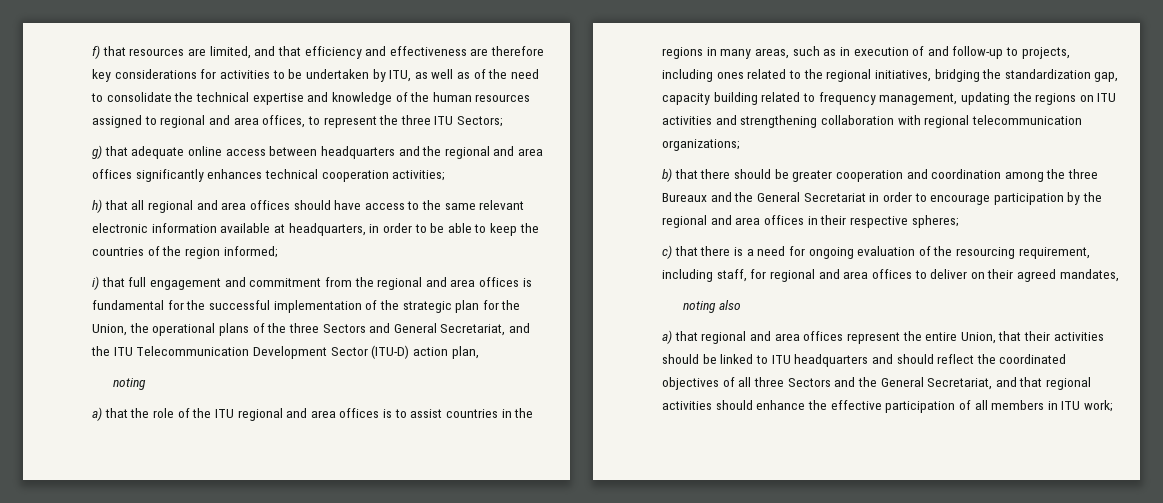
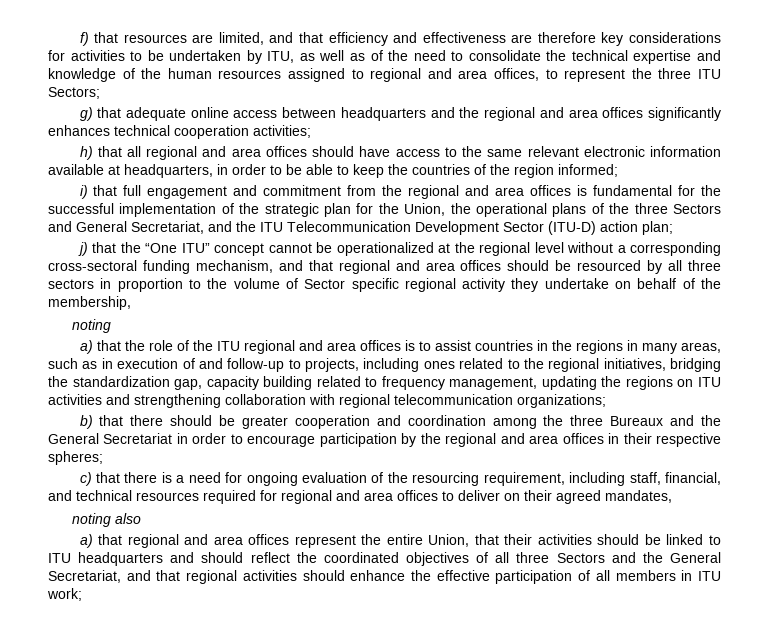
- i) that full engagement and commitment from the regional and area offices is fundamental for the successful implementation of the strategic plan for the Union, the operational plans of the three Sectors and General Secretariat, and the ITU Telecommunication Development Sector (ITU-D) action plan,
+ i) that full engagement and commitment from the regional and area offices is fundamental for the successful implementation of the strategic plan for the Union, the operational plans of the three Sectors and General Secretariat, and the ITU Telecommunication Development Sector (ITU-D) action plan;
+ j) that the “One ITU” concept cannot be operationalized at the regional level without a corresponding cross-sectoral funding mechanism, and that regional and area offices should be resourced by all three sectors in proportion to the volume of Sector specific regional activity they undertake on behalf of the membership,
- c) that there is a need for ongoing evaluation of the resourcing requirement, including staff, for regional and area offices to deliver on their agreed mandates,
+ c) that there is a need for ongoing evaluation of the resourcing requirement, including staff, financial, and technical resources required for regional and area offices to deliver on their agreed mandates,

